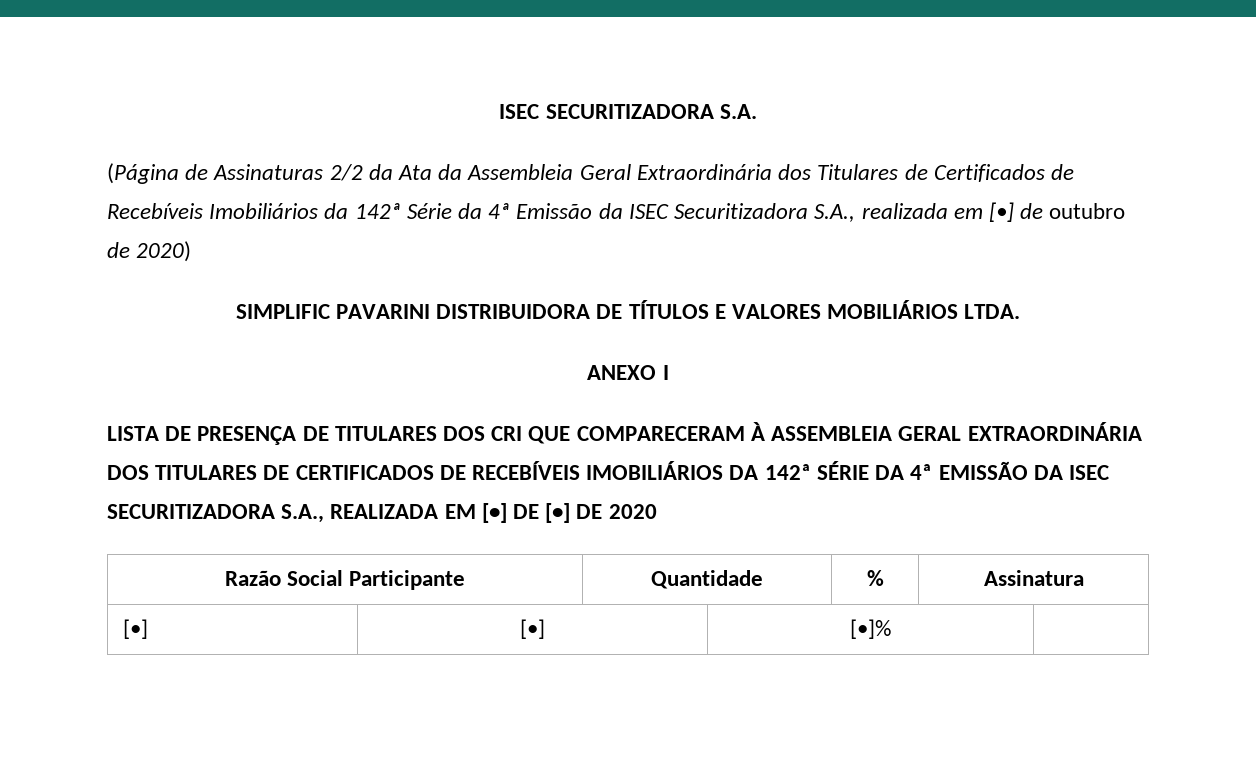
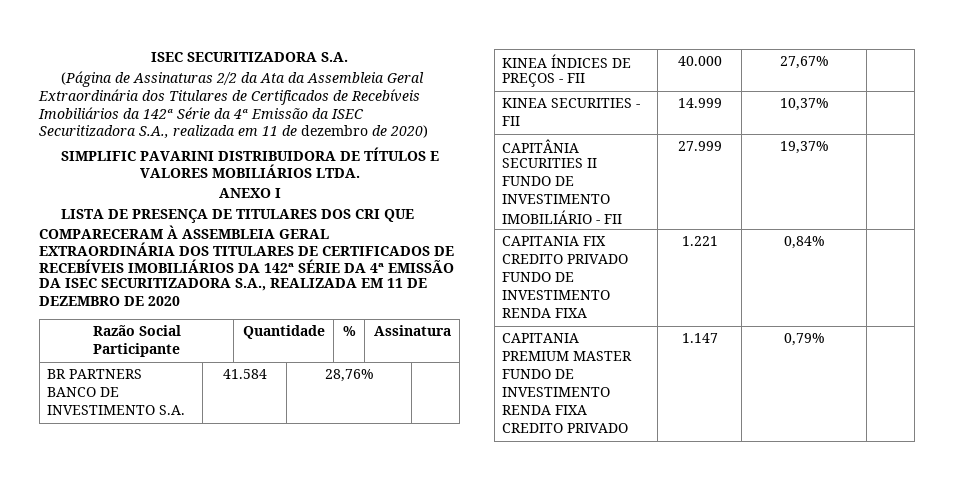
- (Página de Assinaturas 2/2 da Ata da Assembleia Geral Extraordinária dos Titulares de Certificados de Recebíveis Imobiliários da 142ª Série da 4ª Emissão da ISEC Securitizadora S.A., realizada em [•] de outubro de 2020)
+ (Página de Assinaturas 2/2 da Ata da Assembleia Geral Extraordinária dos Titulares de Certificados de Recebíveis Imobiliários da 142ª Série da 4ª Emissão da ISEC Securitizadora S.A., realizada em 11 de dezembro de 2020)
- LISTA DE PRESENÇA DE TITULARES DOS CRI QUE COMPARECERAM À ASSEMBLEIA GERAL EXTRAORDINÁRIA DOS TITULARES DE CERTIFICADOS DE RECEBÍVEIS IMOBILIÁRIOS DA 142ª SÉRIE DA 4ª EMISSÃO DA ISEC SECURITIZADORA S.A., REALIZADA EM [•] DE [•] DE 2020
+ LISTA DE PRESENÇA DE TITULARES DOS CRI QUE COMPARECERAM À ASSEMBLEIA GERAL EXTRAORDINÁRIA DOS TITULARES DE CERTIFICADOS DE RECEBÍVEIS IMOBILIÁRIOS DA 142ª SÉRIE DA 4ª EMISSÃO DA ISEC SECURITIZADORA S.A., REALIZADA EM 11 DE DEZEMBRO DE 2020
- [•] | [•] | [•]% |
+ BR PARTNERS BANCO DE INVESTIMENTO S.A. | 41.584 | 28,76% |
+ KINEA ÍNDICES DE PREÇOS - FII | 40.000 | 27,67% |
+ KINEA SECURITIES - FII | 14.999 | 10,37% |
+ CAPITÂNIA SECURITIES II FUNDO DE INVESTIMENTO IMOBILIÁRIO - FII | 27.999 | 19,37% |
+ CAPITANIA FIX CREDITO PRIVADO FUNDO DE INVESTIMENTO RENDA FIXA | 1.221 | 0,84% |
+ CAPITANIA PREMIUM MASTER FUNDO DE INVESTIMENTO RENDA FIXA CREDITO PRIVADO | 1.147 | 0,79% |

